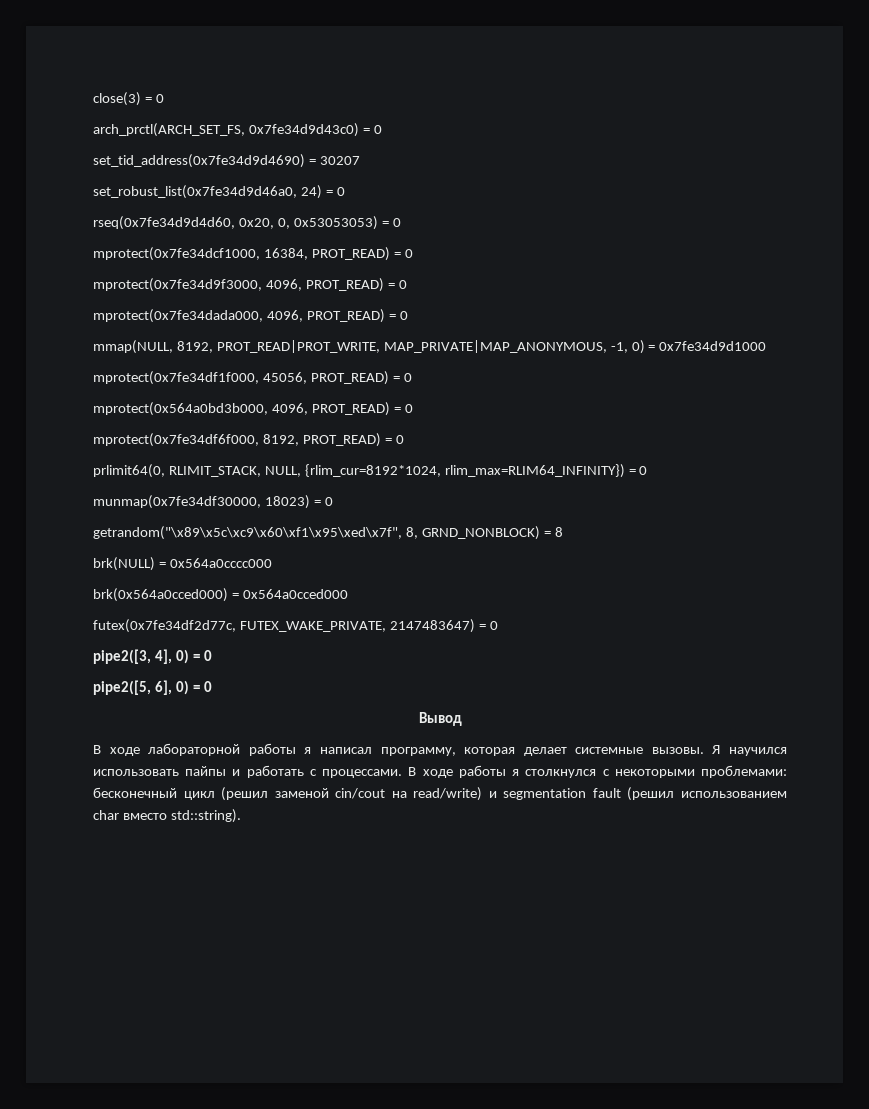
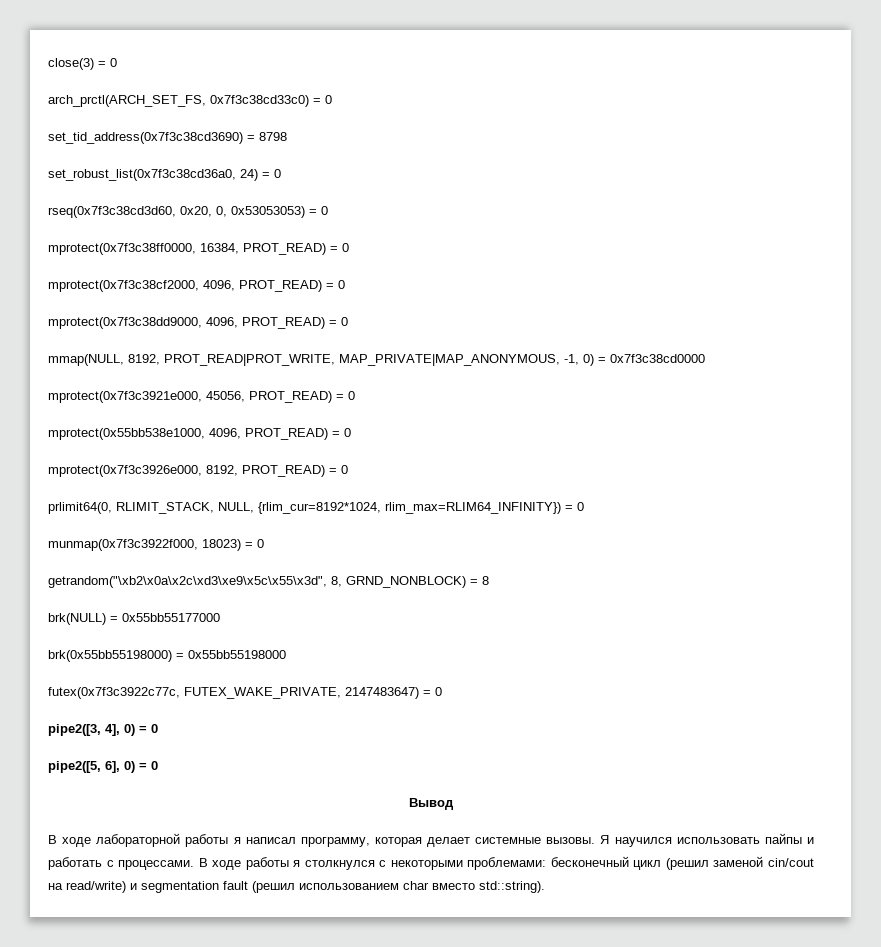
- arch_prctl(ARCH_SET_FS, 0x7fe34d9d43c0) = 0
- set_tid_address(0x7fe34d9d4690) = 30207
- set_robust_list(0x7fe34d9d46a0, 24) = 0
+ arch_prctl(ARCH_SET_FS, 0x7f3c38cd33c0) = 0
+ set_tid_address(0x7f3c38cd3690) = 8798
+ set_robust_list(0x7f3c38cd36a0, 24) = 0
- rseq(0x7fe34d9d4d60, 0x20, 0, 0x53053053) = 0
+ rseq(0x7f3c38cd3d60, 0x20, 0, 0x53053053) = 0
- mprotect(0x7fe34dcf1000, 16384, PROT_READ) = 0
+ mprotect(0x7f3c38ff0000, 16384, PROT_READ) = 0
- mprotect(0x7fe34d9f3000, 4096, PROT_READ) = 0
- mprotect(0x7fe34dada000, 4096, PROT_READ) = 0
+ mprotect(0x7f3c38cf2000, 4096, PROT_READ) = 0
+ mprotect(0x7f3c38dd9000, 4096, PROT_READ) = 0
- mmap(NULL, 8192, PROT_READ|PROT_WRITE, MAP_PRIVATE|MAP_ANONYMOUS, -1, 0) = 0x7fe34d9d1000
- mprotect(0x7fe34df1f000, 45056, PROT_READ) = 0
+ mmap(NULL, 8192, PROT_READ|PROT_WRITE, MAP_PRIVATE|MAP_ANONYMOUS, -1, 0) = 0x7f3c38cd0000
+ mprotect(0x7f3c3921e000, 45056, PROT_READ) = 0
- mprotect(0x564a0bd3b000, 4096, PROT_READ) = 0
- mprotect(0x7fe34df6f000, 8192, PROT_READ) = 0
+ mprotect(0x55bb538e1000, 4096, PROT_READ) = 0
+ mprotect(0x7f3c3926e000, 8192, PROT_READ) = 0
- munmap(0x7fe34df30000, 18023) = 0
+ munmap(0x7f3c3922f000, 18023) = 0
- getrandom("\x89\x5c\xc9\x60\xf1\x95\xed\x7f", 8, GRND_NONBLOCK) = 8
+ getrandom("\xb2\x0a\x2c\xd3\xe9\x5c\x55\x3d", 8, GRND_NONBLOCK) = 8
- brk(NULL) = 0x564a0cccc000
- brk(0x564a0cced000) = 0x564a0cced000
- futex(0x7fe34df2d77c, FUTEX_WAKE_PRIVATE, 2147483647) = 0
+ brk(NULL) = 0x55bb55177000
+ brk(0x55bb55198000) = 0x55bb55198000
+ futex(0x7f3c3922c77c, FUTEX_WAKE_PRIVATE, 2147483647) = 0

